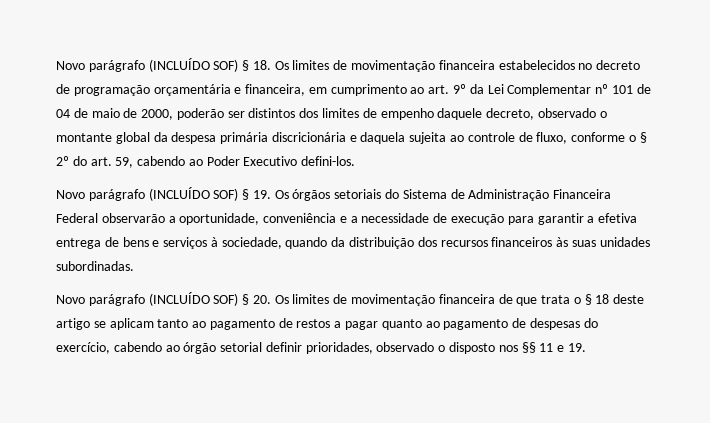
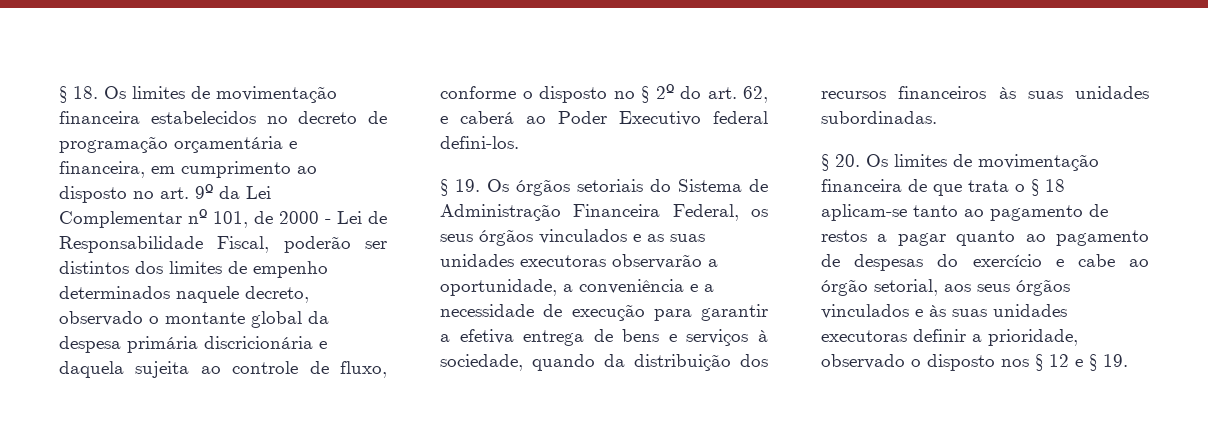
- Novo parágrafo (INCLUÍDO SOF) § 18. Os limites de movimentação financeira estabelecidos no decreto de programação orçamentária e financeira, em cumprimento ao art. 9º da Lei Complementar nº 101 de 04 de maio de 2000, poderão ser distintos dos limites de empenho daquele decreto, observado o montante global da despesa primária discricionária e daquela sujeita ao controle de fluxo, conforme o § 2º do art. 59, cabendo ao Poder Executivo defini-los.
+ § 18. Os limites de movimentação financeira estabelecidos no decreto de programação orçamentária e financeira, em cumprimento ao disposto no art. 9º da Lei Complementar nº 101, de 2000 - Lei de Responsabilidade Fiscal, poderão ser distintos dos limites de empenho determinados naquele decreto, observado o montante global da despesa primária discricionária e daquela sujeita ao controle de fluxo, conforme o disposto no § 2º do art. 62, e caberá ao Poder Executivo federal defini-los.
- Novo parágrafo (INCLUÍDO SOF) § 19. Os órgãos setoriais do Sistema de Administração Financeira Federal observarão a oportunidade, conveniência e a necessidade de execução para garantir a efetiva entrega de bens e serviços à sociedade, quando da distribuição dos recursos financeiros às suas unidades subordinadas.
+ § 19. Os órgãos setoriais do Sistema de Administração Financeira Federal, os seus órgãos vinculados e as suas unidades executoras observarão a oportunidade, a conveniência e a necessidade de execução para garantir a efetiva entrega de bens e serviços à sociedade, quando da distribuição dos recursos financeiros às suas unidades subordinadas.
- Novo parágrafo (INCLUÍDO SOF) § 20. Os limites de movimentação financeira de que trata o § 18 deste artigo se aplicam tanto ao pagamento de restos a pagar quanto ao pagamento de despesas do exercício, cabendo ao órgão setorial definir prioridades, observado o disposto nos §§ 11 e 19.
+ § 20. Os limites de movimentação financeira de que trata o § 18 aplicam-se tanto ao pagamento de restos a pagar quanto ao pagamento de despesas do exercício e cabe ao órgão setorial, aos seus órgãos vinculados e às suas unidades executoras definir a prioridade, observado o disposto nos § 12 e § 19.

